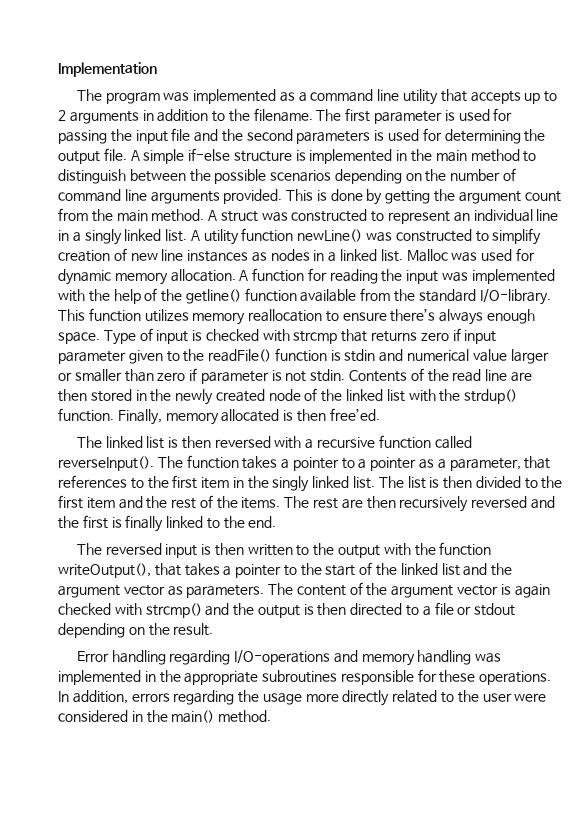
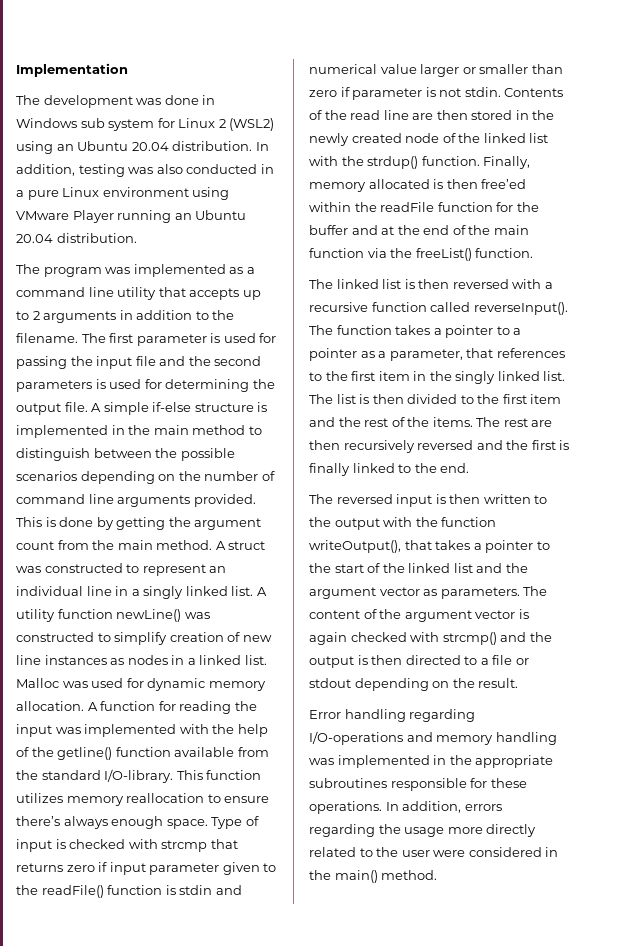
+ The development was done in Windows sub system for Linux 2 (WSL2) using an Ubuntu 20.04 distribution. In addition, testing was also conducted in a pure Linux environment using VMware Player running an Ubuntu 20.04 distribution.
- Finally, memory allocated is then free’ed.
+ Finally, memory allocated is then free’ed within the readFile function for the buffer and at the end of the main function via the freeList() function.

